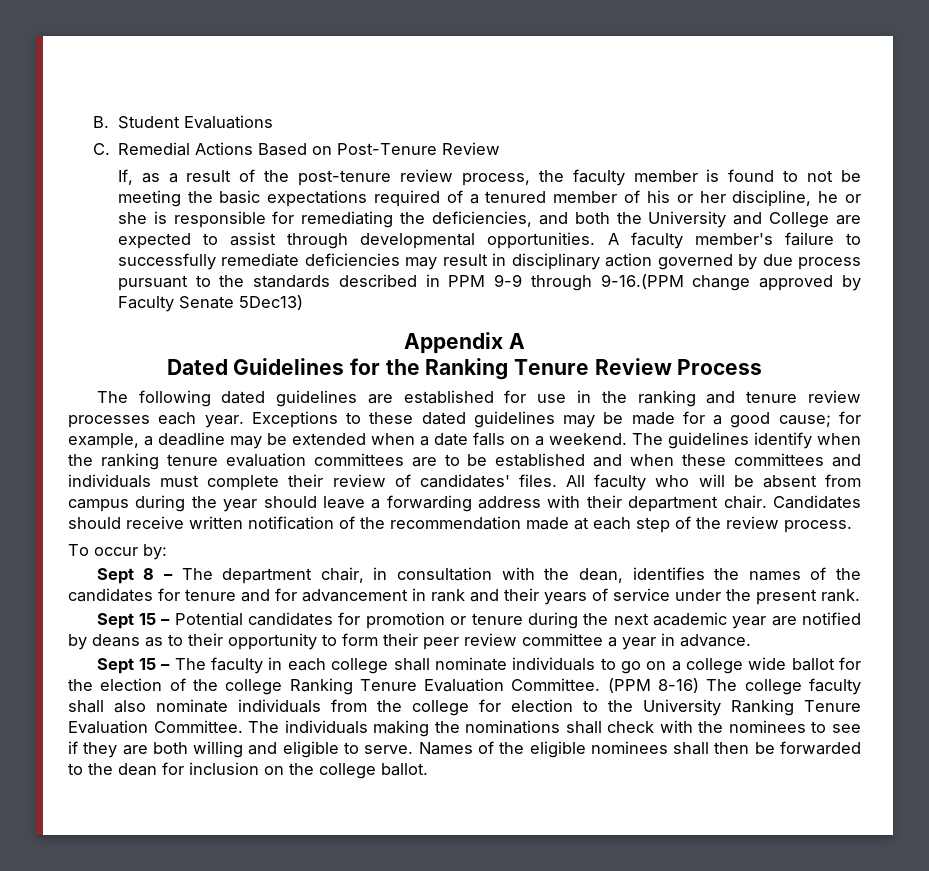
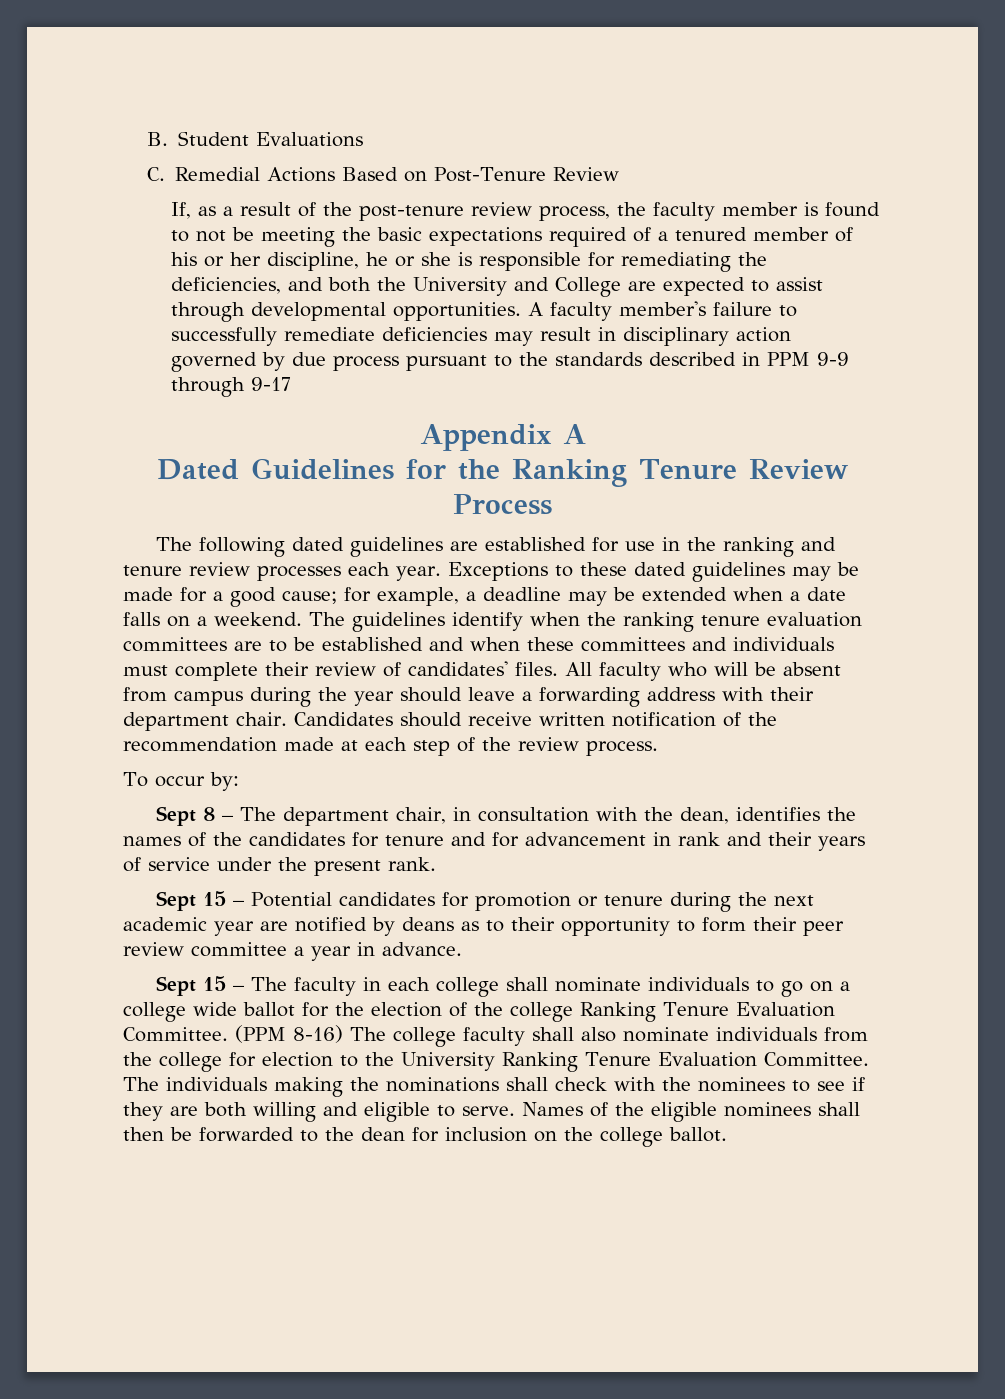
- A faculty member's failure to successfully remediate deficiencies may result in disciplinary action governed by due process pursuant to the standards described in PPM 9-9 through 9-16.(PPM change approved by Faculty Senate 5Dec13)
+ A faculty member's failure to successfully remediate deficiencies may result in disciplinary action governed by due process pursuant to the standards described in PPM 9-9 through 9-17

